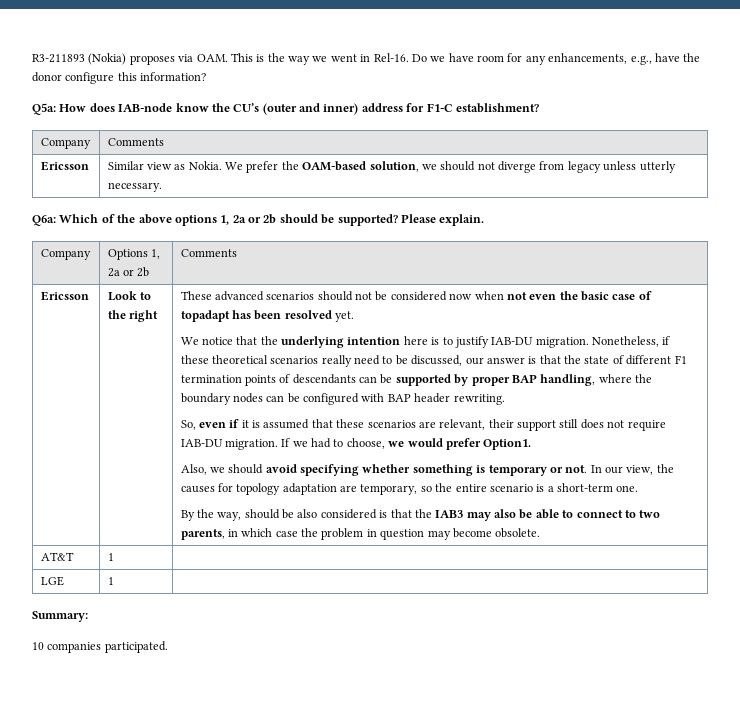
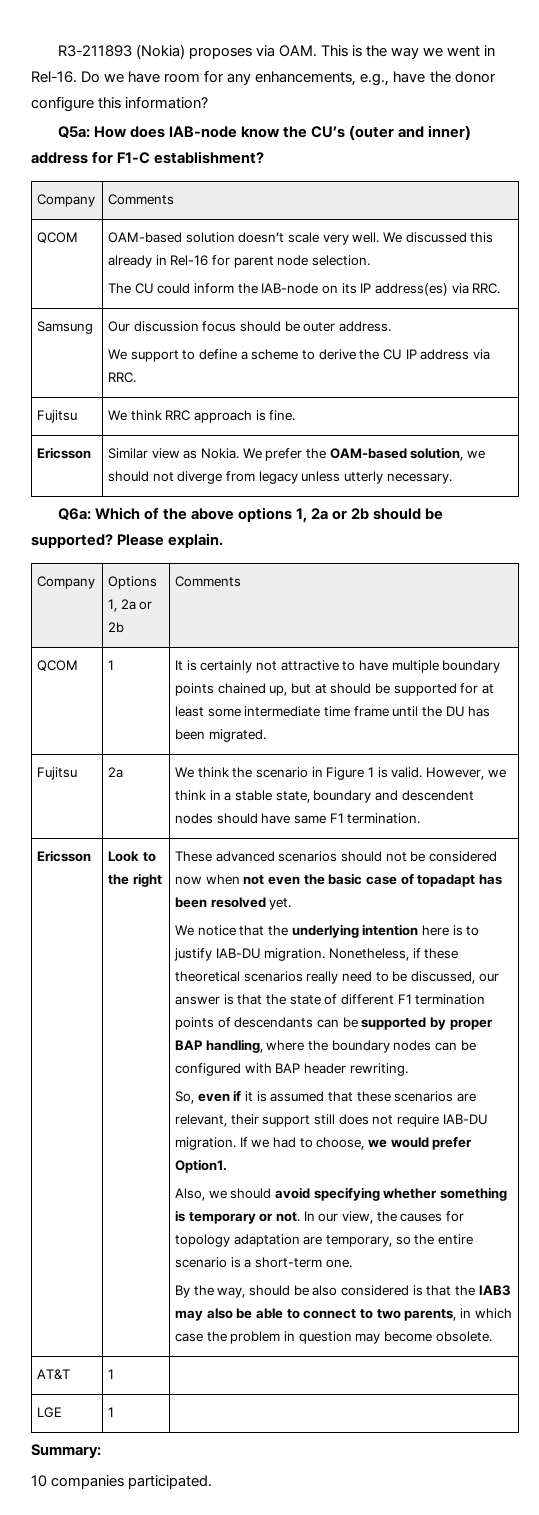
+ QCOM | OAM-based solution doesn’t scale very well. We discussed this already in Rel-16 for parent node selection.
+ The CU could inform the IAB-node on its IP address(es) via RRC.
+ Samsung | Our discussion focus should be outer address.
+ We support to define a scheme to derive the CU IP address via RRC.
+ Fujitsu | We think RRC approach is fine.
+ QCOM | 1 | It is certainly not attractive to have multiple boundary points chained up, but at should be supported for at least some intermediate time frame until the DU has been migrated.
+ Fujitsu | 2a | We think the scenario in Figure 1 is valid. However, we think in a stable state, boundary and descendent nodes should have same F1 termination.

